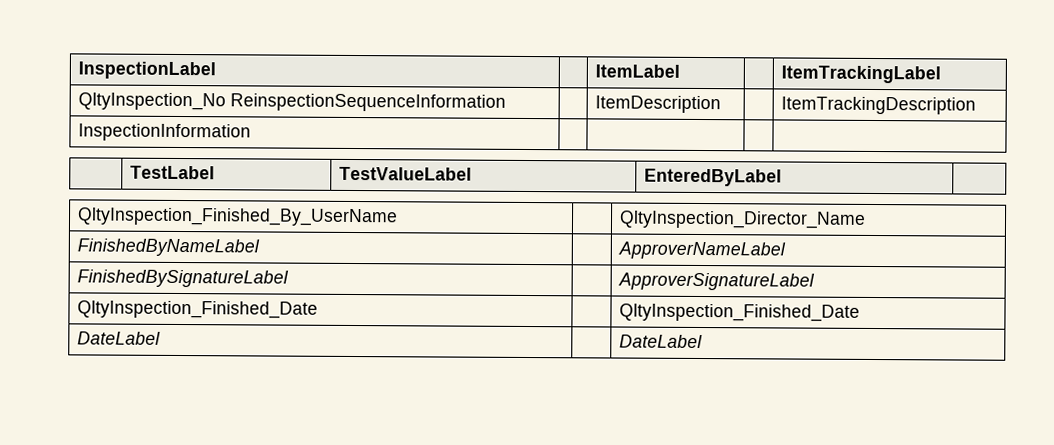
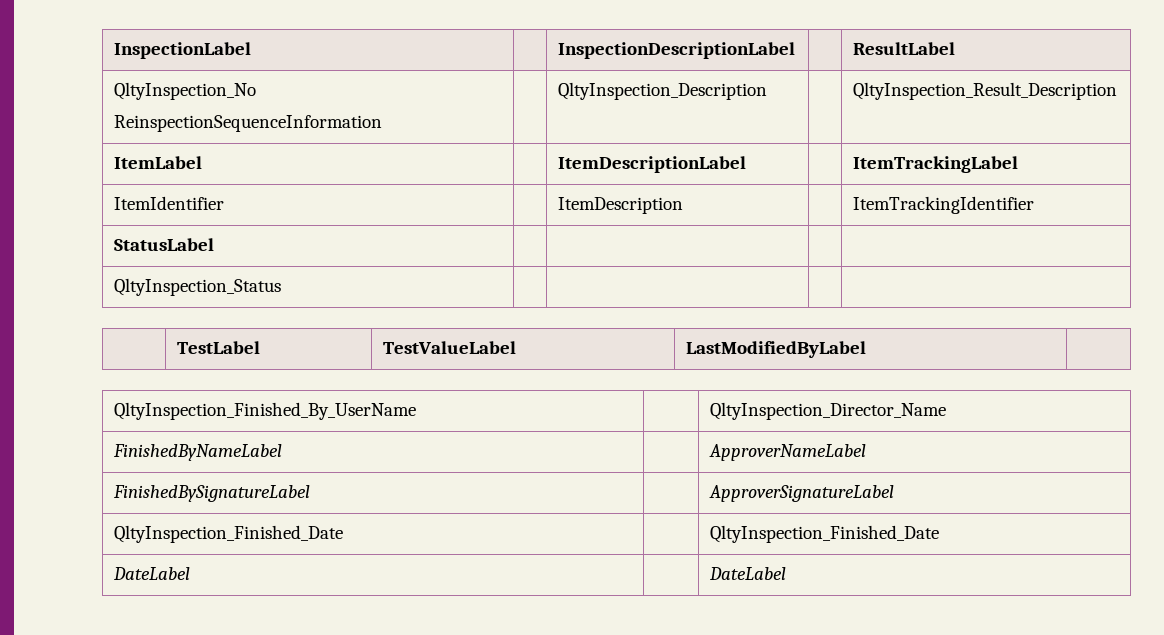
- InspectionLabel | | ItemLabel | | ItemTrackingLabel
+ InspectionLabel | | InspectionDescriptionLabel | | ResultLabel
- QltyInspection_No ReinspectionSequenceInformation | | ItemDescription | | ItemTrackingDescription
- InspectionInformation | | | |
+ QltyInspection_No ReinspectionSequenceInformation | | QltyInspection_Description | | QltyInspection_Result_Description
+ ItemLabel | | ItemDescriptionLabel | | ItemTrackingLabel
+ ItemIdentifier | | ItemDescription | | ItemTrackingIdentifier
+ StatusLabel | | | |
+ QltyInspection_Status | | | |
- | TestLabel | TestValueLabel | EnteredByLabel |
+ | TestLabel | TestValueLabel | LastModifiedByLabel |

